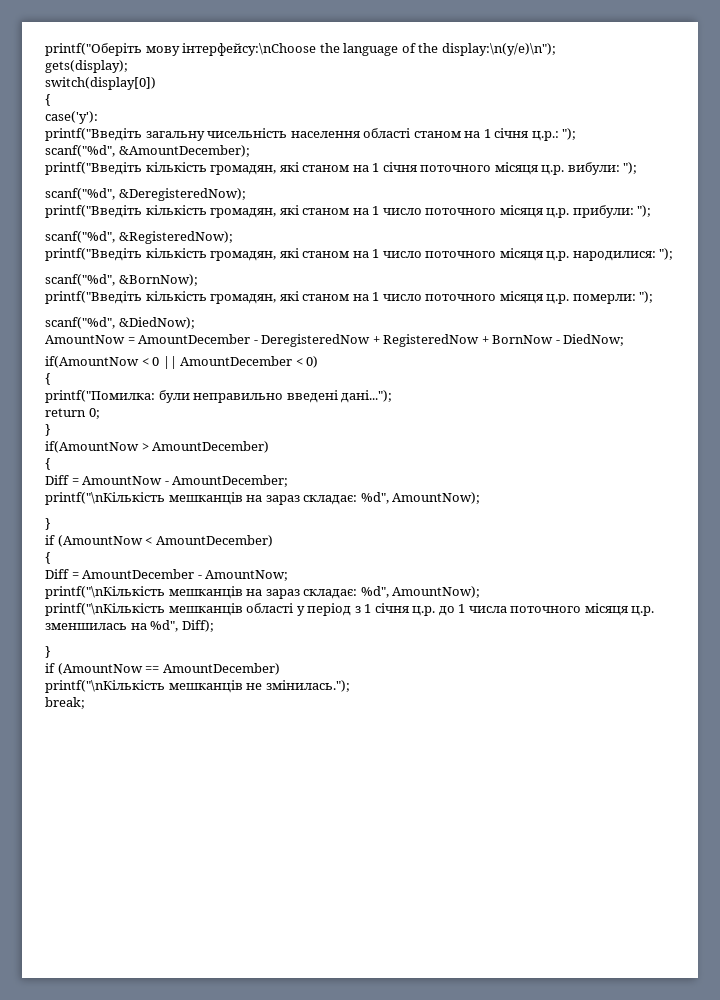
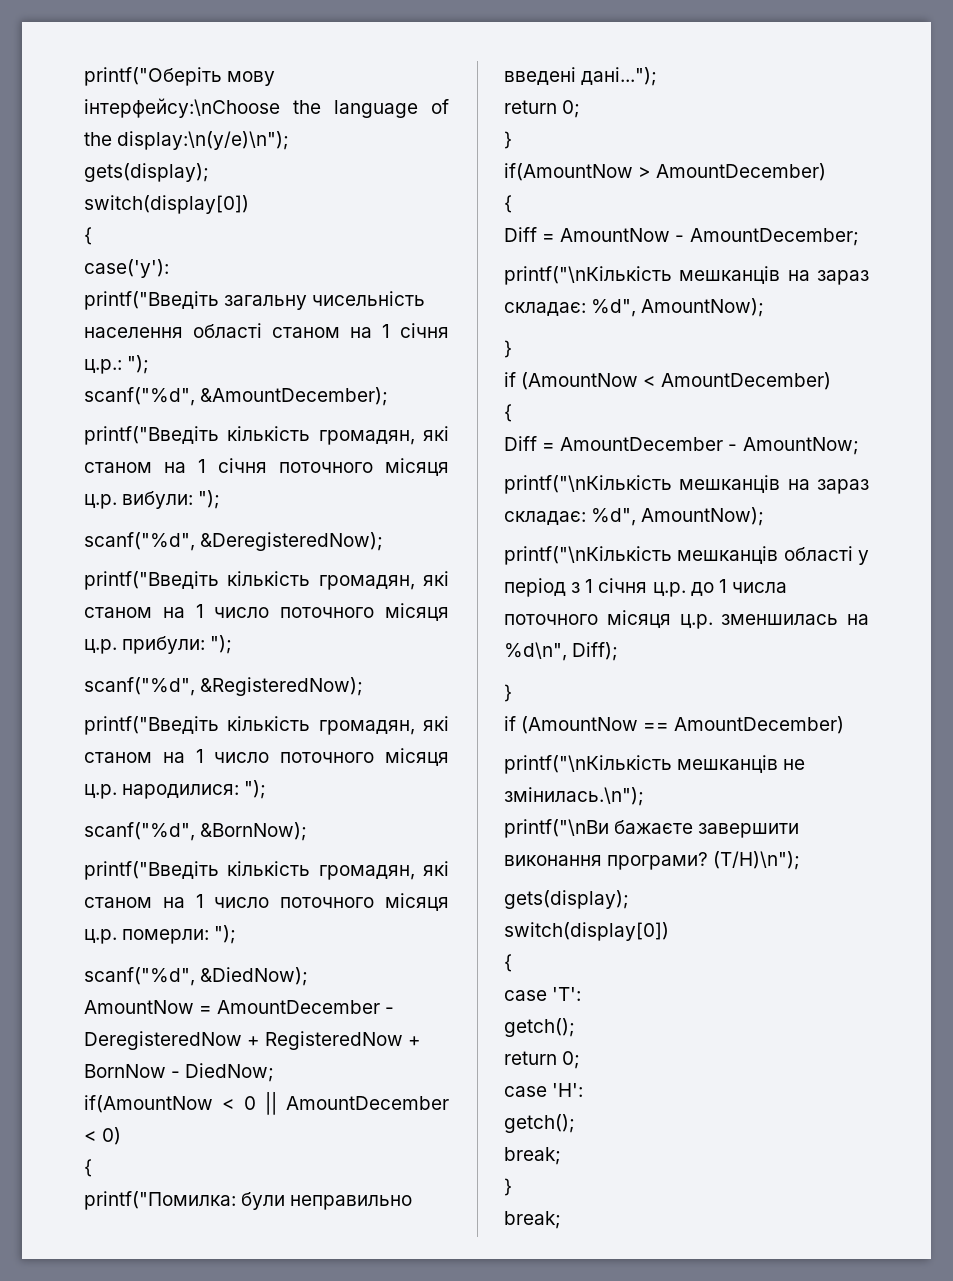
- printf("\nКількість мешканців області у період з 1 січня ц.р. до 1 числа поточного місяця ц.р. зменшилась на %d", Diff);
+ printf("\nКількість мешканців області у період з 1 січня ц.р. до 1 числа поточного місяця ц.р. зменшилась на %d\n", Diff);
- printf("\nКількість мешканців не змінилась.");
+ printf("\nКількість мешканців не змінилась.\n");
+ printf("\nВи бажаєте завершити виконання програми? (Т/Н)\n");
+ gets(display);
+ switch(display[0])
+ {
+ case 'T':
+ getch();
+ return 0;
+ case 'H':
+ getch();
+ break;
+ }

